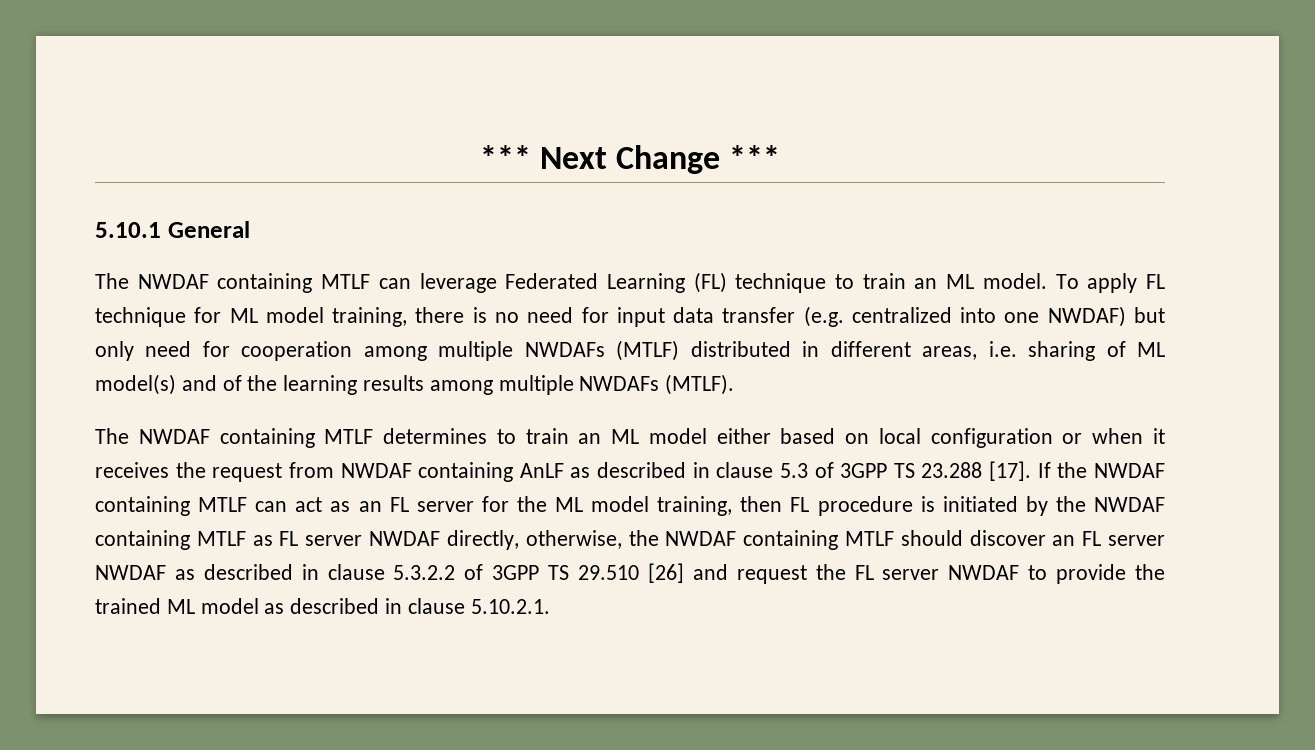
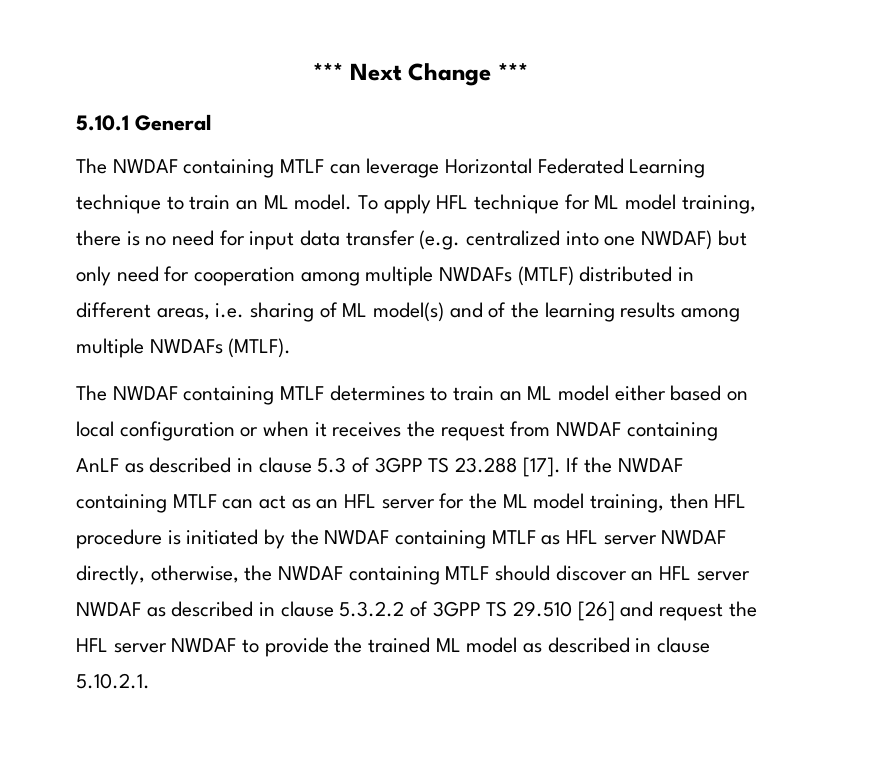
- The NWDAF containing MTLF can leverage Federated Learning (FL) technique to train an ML model.
+ The NWDAF containing MTLF can leverage Horizontal Federated Learning technique to train an ML model.
- To apply FL technique for ML model training, there is no need for input data transfer (e.g. centralized into one NWDAF) but only need for cooperation among multiple NWDAFs (MTLF) distributed in different areas, i.e. sharing of ML model(s) and of the learning results among multiple NWDAFs (MTLF).
+ To apply HFL technique for ML model training, there is no need for input data transfer (e.g. centralized into one NWDAF) but only need for cooperation among multiple NWDAFs (MTLF) distributed in different areas, i.e. sharing of ML model(s) and of the learning results among multiple NWDAFs (MTLF).
- If the NWDAF containing MTLF can act as an FL server for the ML model training, then FL procedure is initiated by the NWDAF containing MTLF as FL server NWDAF directly, otherwise, the NWDAF containing MTLF should discover an FL server NWDAF as described in clause 5.3.2.2 of 3GPP TS 29.510 [26] and request the FL server NWDAF to provide the trained ML model as described in clause 5.10.2.1.
+ If the NWDAF containing MTLF can act as an HFL server for the ML model training, then HFL procedure is initiated by the NWDAF containing MTLF as HFL server NWDAF directly, otherwise, the NWDAF containing MTLF should discover an HFL server NWDAF as described in clause 5.3.2.2 of 3GPP TS 29.510 [26] and request the HFL server NWDAF to provide the trained ML model as described in clause 5.10.2.1.

